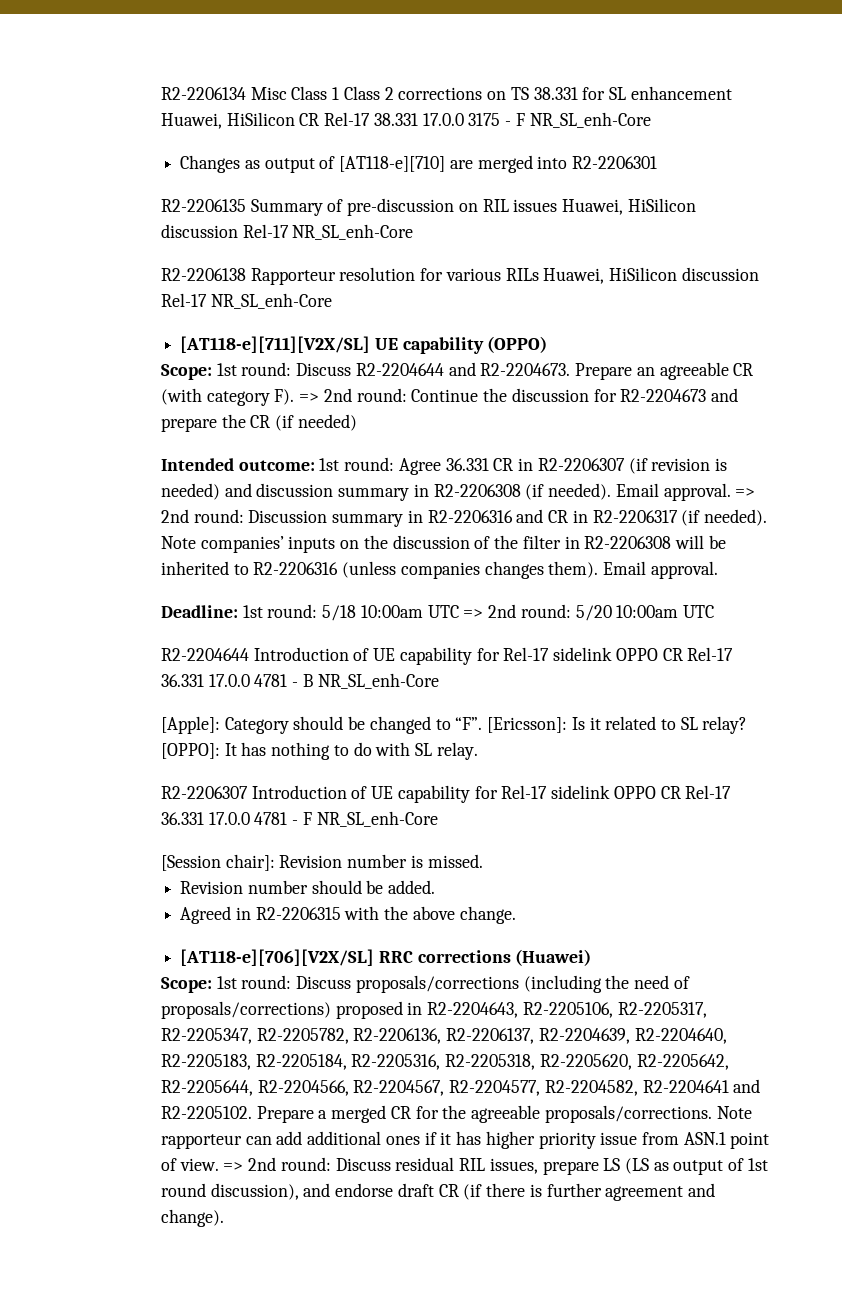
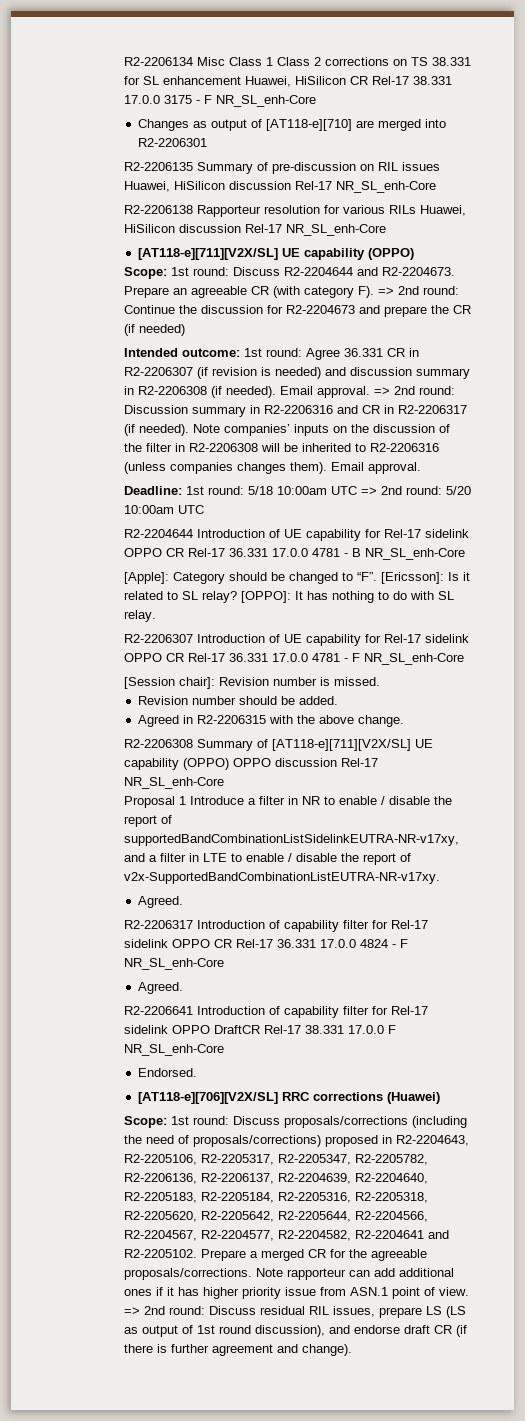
+ R2-2206308 Summary of [AT118-e][711][V2X/SL] UE capability (OPPO) OPPO discussion Rel-17 NR_SL_enh-Core
+ Proposal 1 Introduce a filter in NR to enable / disable the report of supportedBandCombinationListSidelinkEUTRA-NR-v17xy, and a filter in LTE to enable / disable the report of v2x-SupportedBandCombinationListEUTRA-NR-v17xy.
+ Agreed.
+ R2-2206317 Introduction of capability filter for Rel-17 sidelink OPPO CR Rel-17 36.331 17.0.0 4824 - F NR_SL_enh-Core
+ Agreed.
+ R2-2206641 Introduction of capability filter for Rel-17 sidelink OPPO DraftCR Rel-17 38.331 17.0.0 F NR_SL_enh-Core
+ Endorsed.

